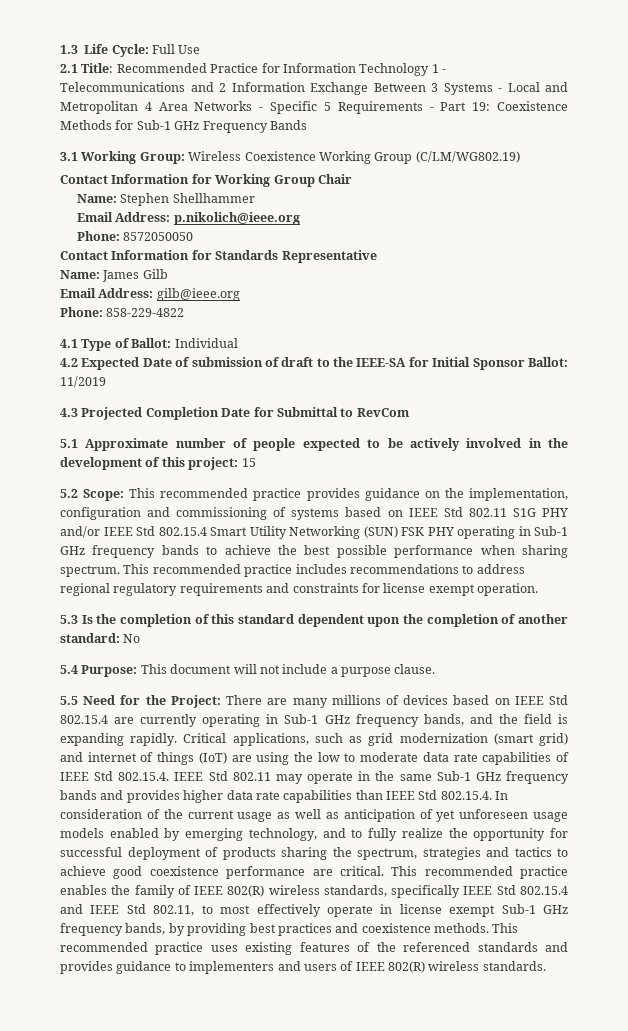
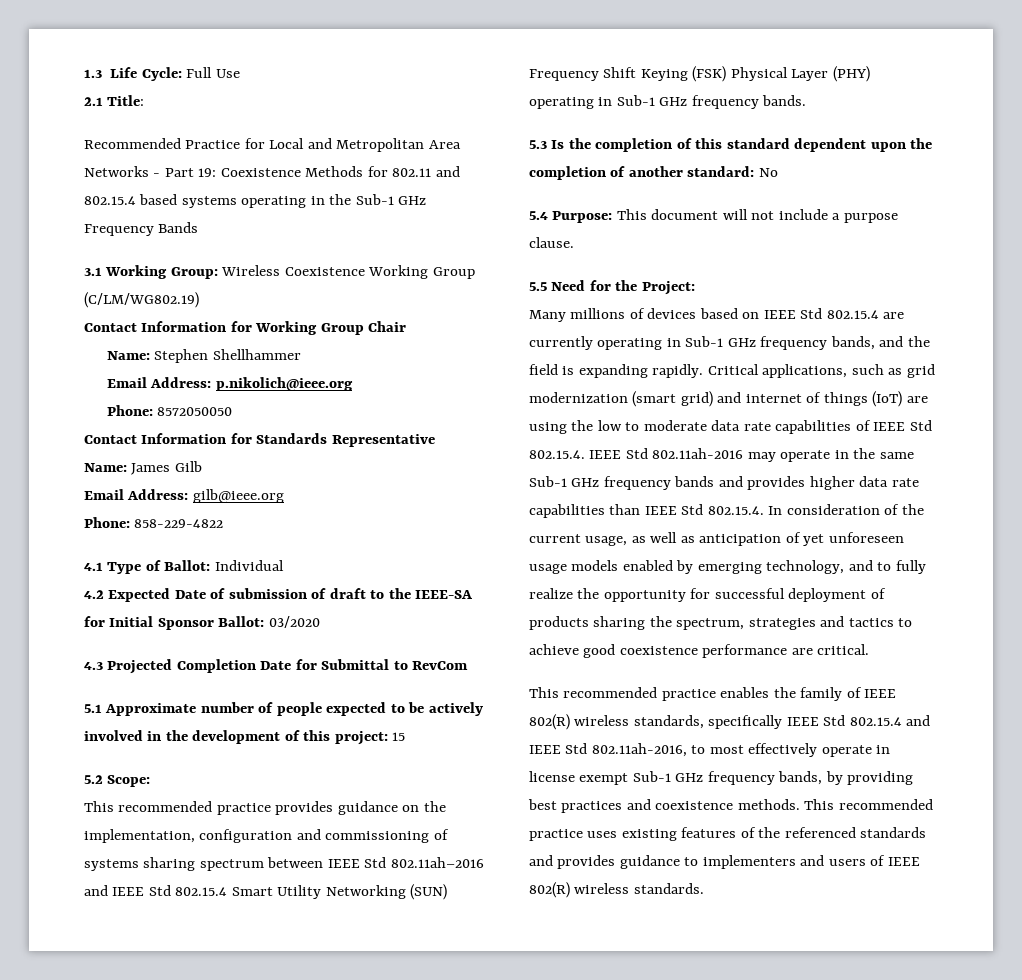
- 2.1 Title: Recommended Practice for Information Technology 1 - Telecommunications and 2 Information Exchange Between 3 Systems - Local and Metropolitan 4 Area Networks - Specific 5 Requirements - Part 19: Coexistence Methods for Sub-1 GHz Frequency Bands
+ 2.1 Title:
+ Recommended Practice for Local and Metropolitan Area Networks - Part 19: Coexistence Methods for 802.11 and 802.15.4 based systems operating in the Sub-1 GHz Frequency Bands
- 4.2 Expected Date of submission of draft to the IEEE-SA for Initial Sponsor Ballot: 11/2019
+ 4.2 Expected Date of submission of draft to the IEEE-SA for Initial Sponsor Ballot: 03/2020
- 5.2 Scope: This recommended practice provides guidance on the implementation, configuration and commissioning of systems based on IEEE Std 802.11 S1G PHY and/or IEEE Std 802.15.4 Smart Utility Networking (SUN) FSK PHY operating in Sub-1 GHz frequency bands to achieve the best possible performance when sharing spectrum. This recommended practice includes recommendations to address regional regulatory requirements and constraints for license exempt operation.
+ 5.2 Scope:
+ This recommended practice provides guidance on the implementation, configuration and commissioning of systems sharing spectrum between IEEE Std 802.11ah–2016 and IEEE Std 802.15.4 Smart Utility Networking (SUN) Frequency Shift Keying (FSK) Physical Layer (PHY) operating in Sub-1 GHz frequency bands.
- 5.5 Need for the Project: There are many millions of devices based on IEEE Std 802.15.4 are currently operating in Sub-1 GHz frequency bands, and the field is expanding rapidly.
+ 5.5 Need for the Project:
+ Many millions of devices based on IEEE Std 802.15.4 are currently operating in Sub-1 GHz frequency bands, and the field is expanding rapidly.
- Critical applications, such as grid modernization (smart grid) and internet of things (IoT) are using the low to moderate data rate capabilities of IEEE Std 802.15.4. IEEE Std 802.11 may operate in the same Sub-1 GHz frequency bands and provides higher data rate capabilities than IEEE Std 802.15.4. In consideration of the current usage as well as anticipation of yet unforeseen usage models enabled by emerging technology, and to fully realize the opportunity for successful deployment of products sharing the spectrum, strategies and tactics to achieve good coexistence performance are critical. This recommended practice enables the family of IEEE 802(R) wireless standards, specifically IEEE Std 802.15.4 and IEEE Std 802.11, to most effectively operate in license exempt Sub-1 GHz frequency bands, by providing best practices and coexistence methods.
+ Critical applications, such as grid modernization (smart grid) and internet of things (IoT) are using the low to moderate data rate capabilities of IEEE Std 802.15.4. IEEE Std 802.11ah-2016 may operate in the same Sub-1 GHz frequency bands and provides higher data rate capabilities than IEEE Std 802.15.4. In consideration of the current usage, as well as anticipation of yet unforeseen usage models enabled by emerging technology, and to fully realize the opportunity for successful deployment of products sharing the spectrum, strategies and tactics to achieve good coexistence performance are critical.
+ This recommended practice enables the family of IEEE 802(R) wireless standards, specifically IEEE Std 802.15.4 and IEEE Std 802.11ah-2016, to most effectively operate in license exempt Sub-1 GHz frequency bands, by providing best practices and coexistence methods.

